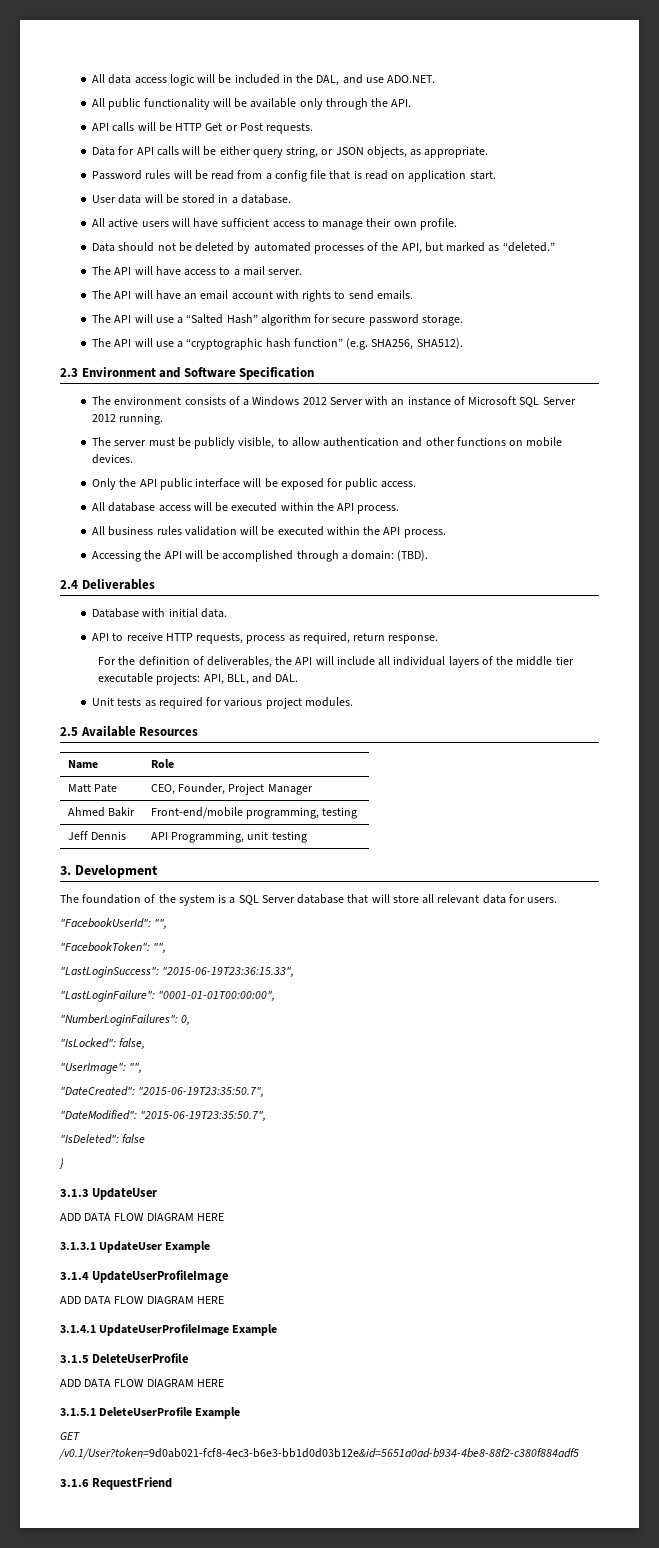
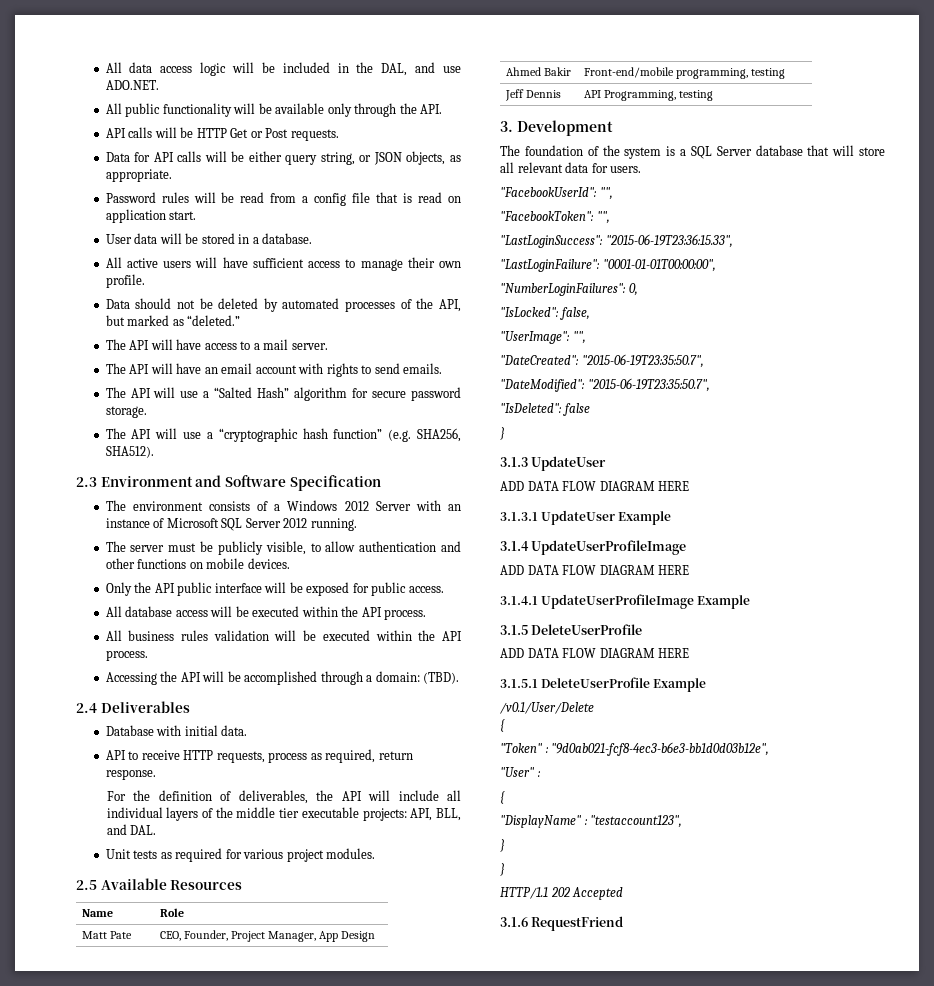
- Matt Pate | CEO, Founder, Project Manager
+ Matt Pate | CEO, Founder, Project Manager, App Design
- Jeff Dennis | API Programming, unit testing
+ Jeff Dennis | API Programming, testing
- GET /v0.1/User?token=9d0ab021-fcf8-4ec3-b6e3-bb1d0d03b12e&id=5651a0ad-b934-4be8-88f2-c380f884adf5
+ /v0.1/User/Delete
+ {
+ "Token" : "9d0ab021-fcf8-4ec3-b6e3-bb1d0d03b12e",
+ "User" :
+ {
+ "DisplayName" : "testaccount123",
+ }
+ }
+ HTTP/1.1 202 Accepted

